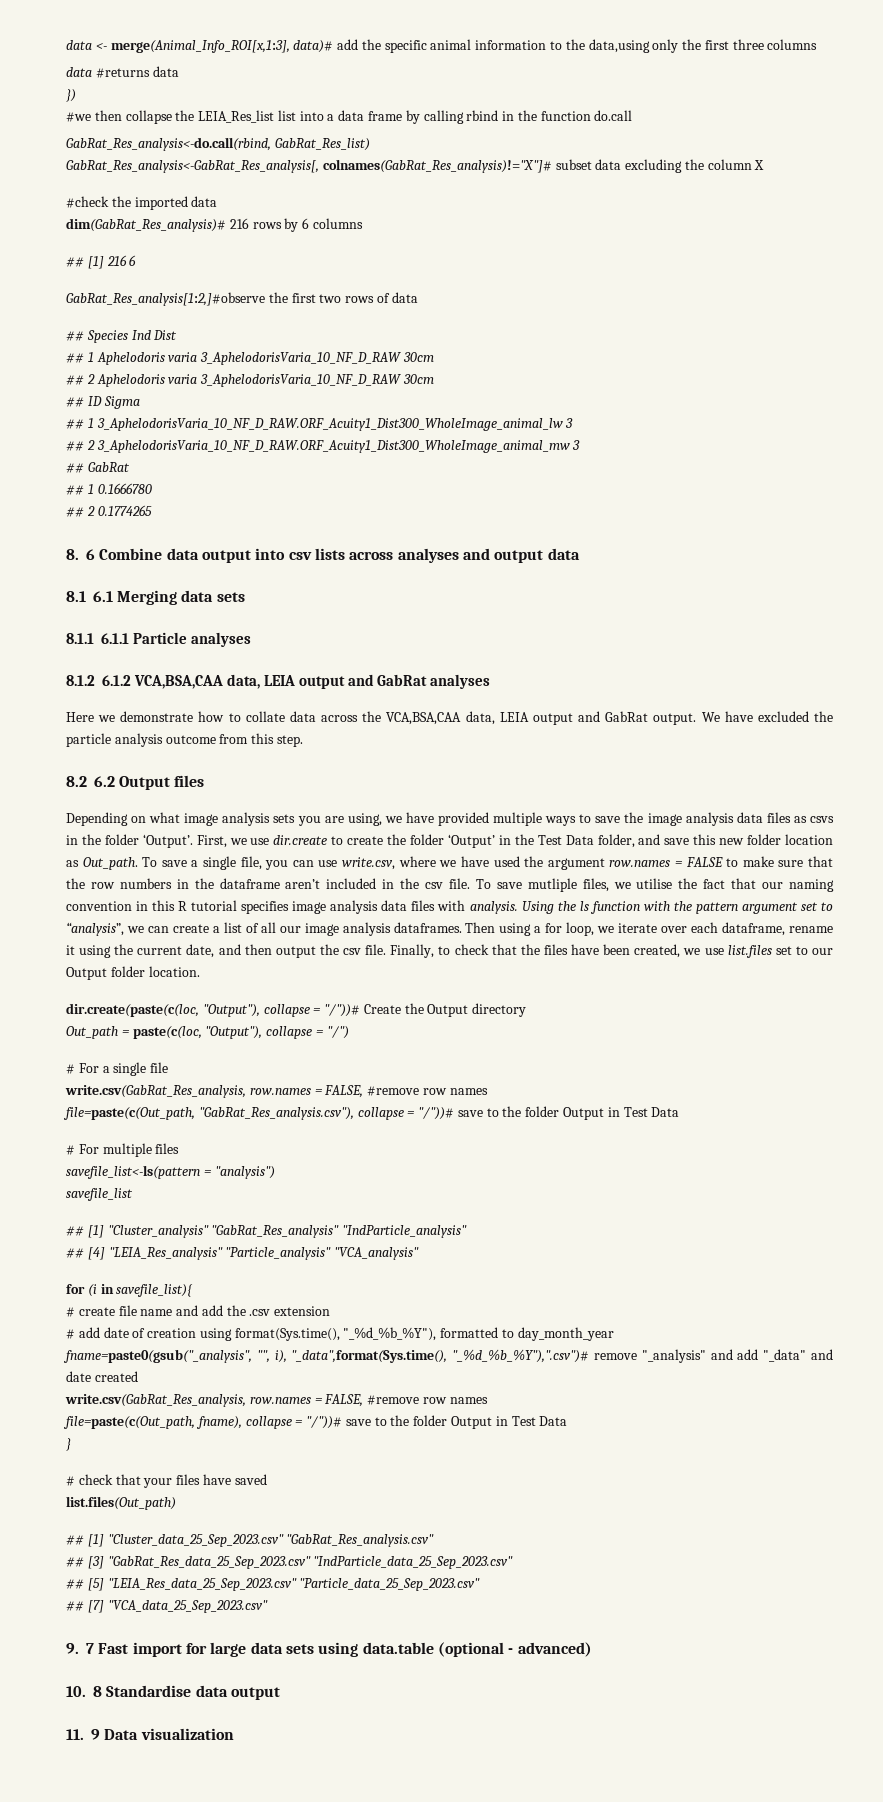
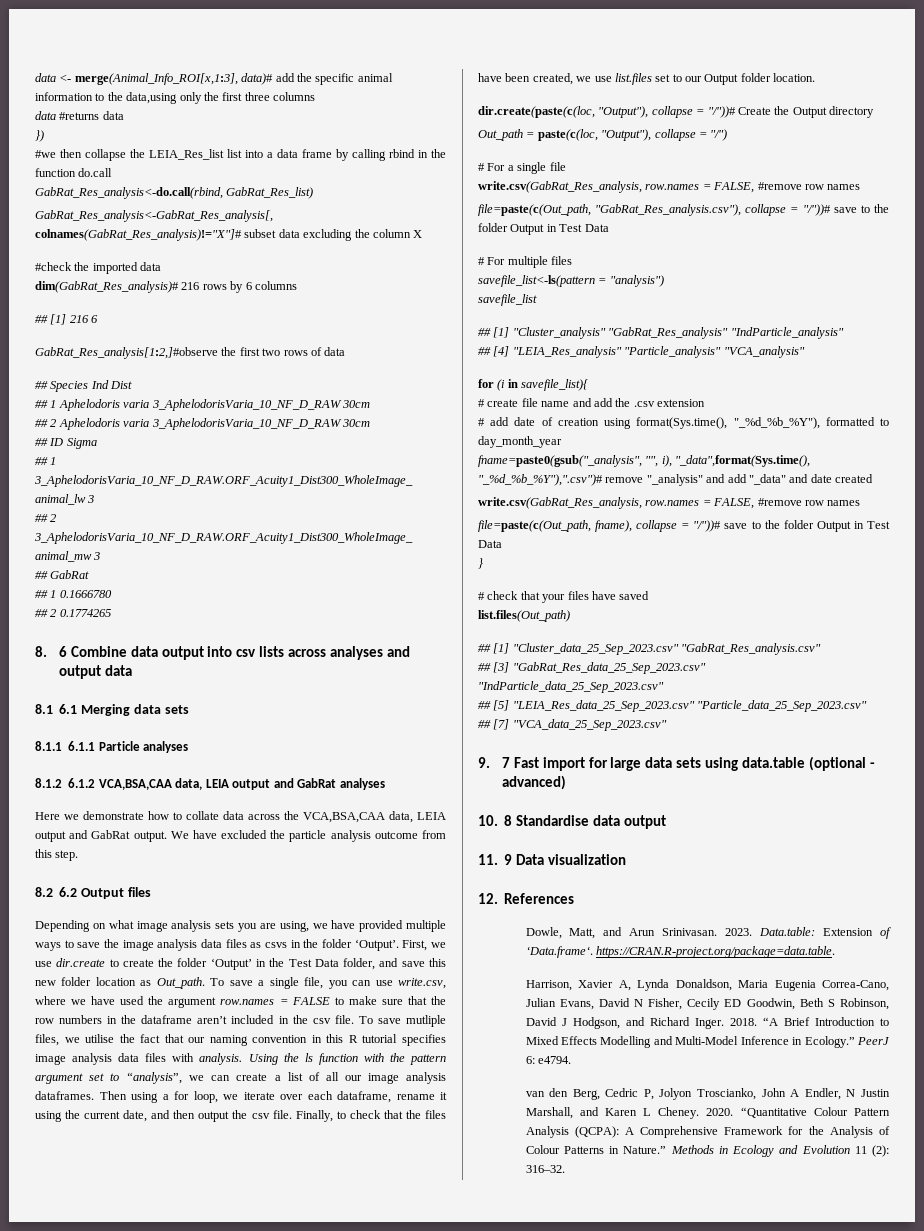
+ 12. References
+ Dowle, Matt, and Arun Srinivasan. 2023. Data.table: Extension of ‘Data.frame‘. https://CRAN.R-project.org/package=data.table.
+ Harrison, Xavier A, Lynda Donaldson, Maria Eugenia Correa-Cano, Julian Evans, David N Fisher, Cecily ED Goodwin, Beth S Robinson, David J Hodgson, and Richard Inger. 2018. “A Brief Introduction to Mixed Effects Modelling and Multi-Model Inference in Ecology.” PeerJ 6: e4794.
+ van den Berg, Cedric P, Jolyon Troscianko, John A Endler, N Justin Marshall, and Karen L Cheney. 2020. “Quantitative Colour Pattern Analysis (QCPA): A Comprehensive Framework for the Analysis of Colour Patterns in Nature.” Methods in Ecology and Evolution 11 (2): 316–32.

